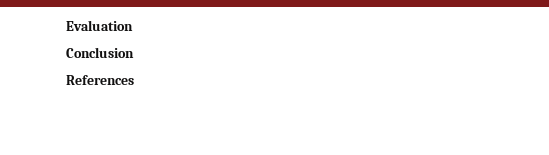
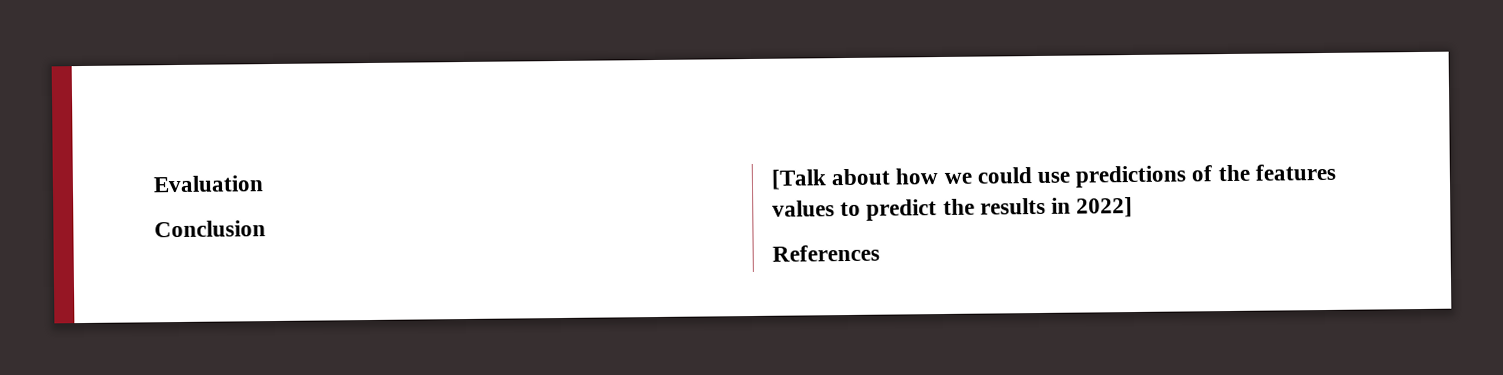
+ [Talk about how we could use predictions of the features values to predict the results in 2022]

